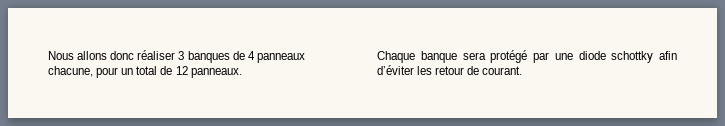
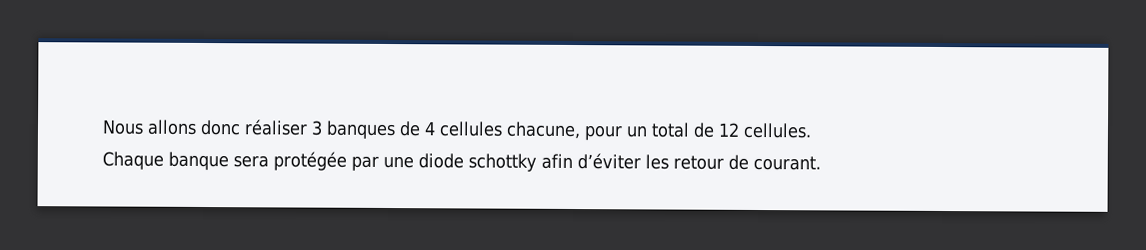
- Nous allons donc réaliser 3 banques de 4 panneaux chacune, pour un total de 12 panneaux.
+ Nous allons donc réaliser 3 banques de 4 cellules chacune, pour un total de 12 cellules.
- Chaque banque sera protégé par une diode schottky afin d’éviter les retour de courant.
+ Chaque banque sera protégée par une diode schottky afin d’éviter les retour de courant.

